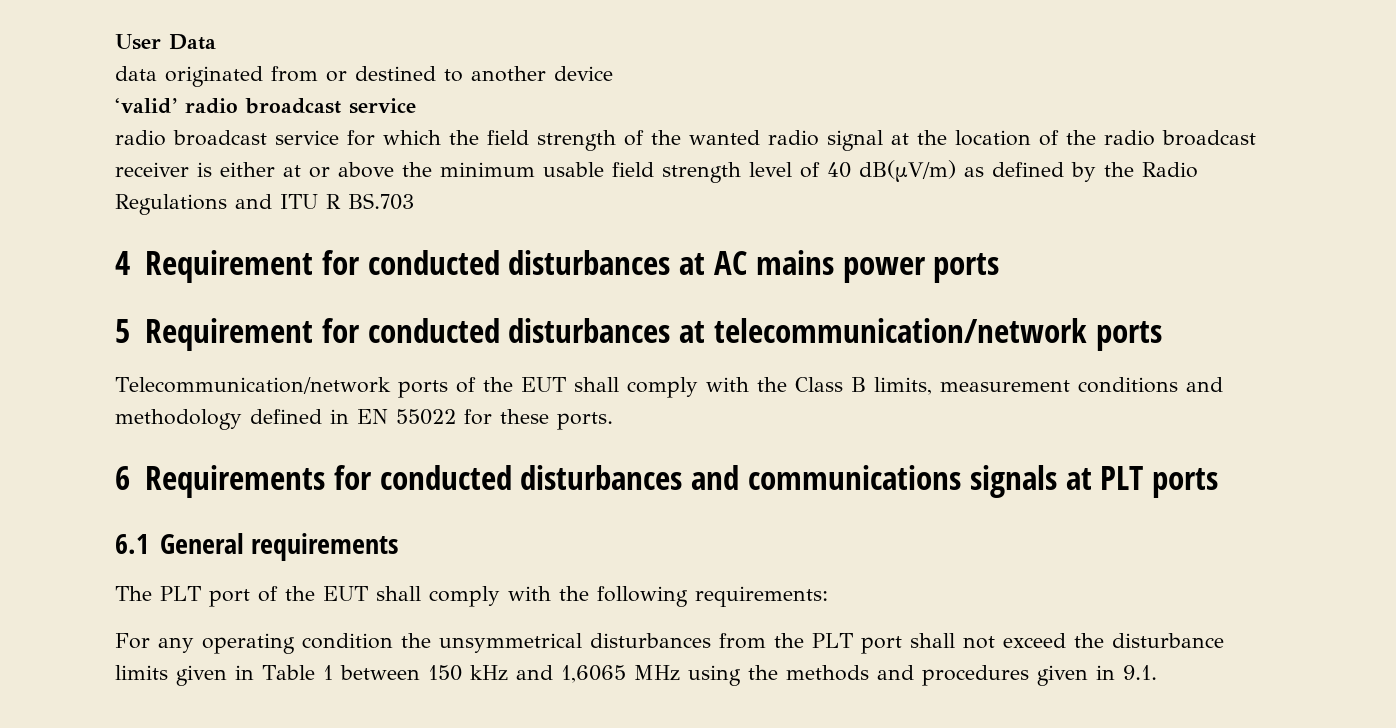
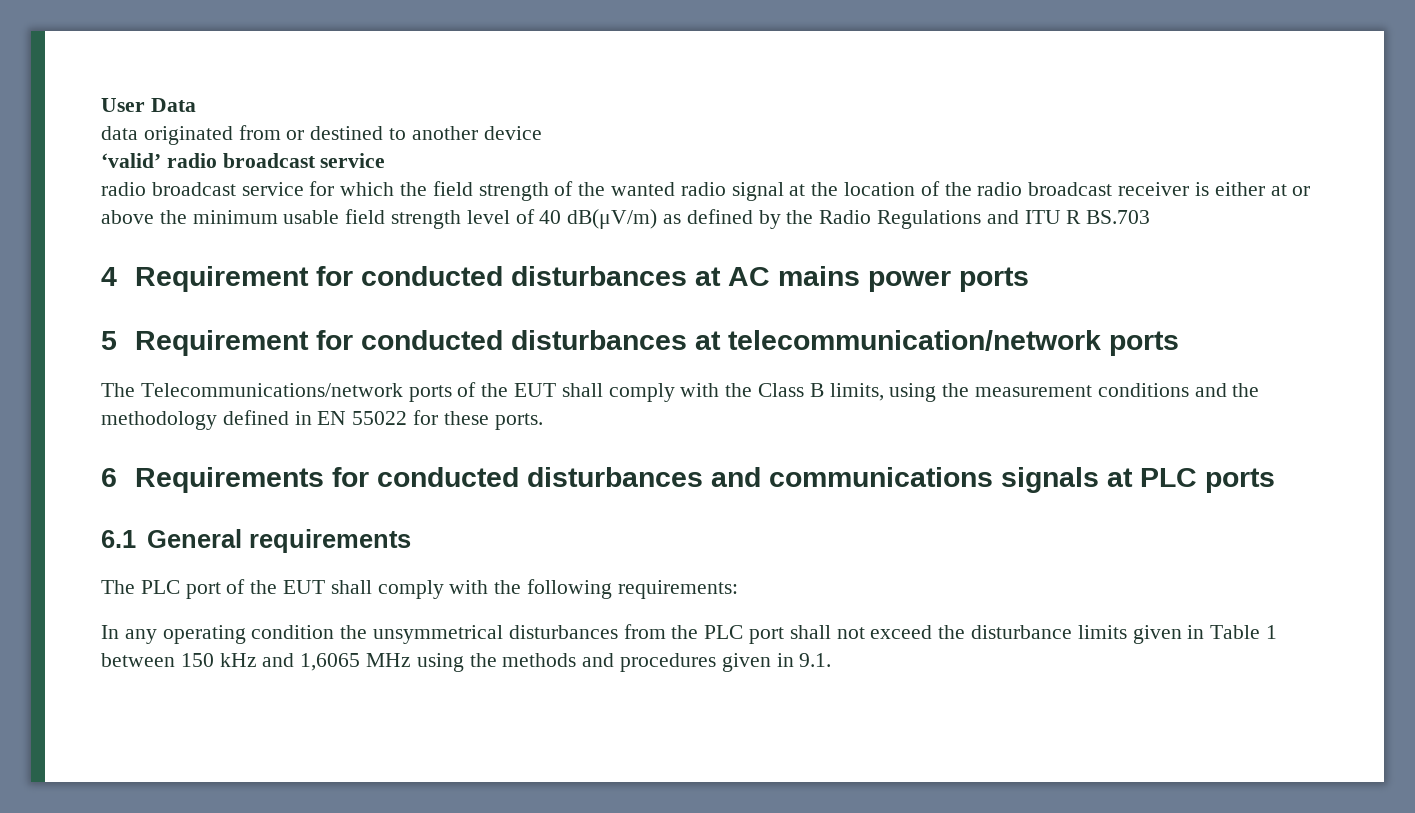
- Telecommunication/network ports of the EUT shall comply with the Class B limits, measurement conditions and methodology defined in EN 55022 for these ports.
+ The Telecommunications/network ports of the EUT shall comply with the Class B limits, using the measurement conditions and the methodology defined in EN 55022 for these ports.
- 6 Requirements for conducted disturbances and communications signals at PLT ports
+ 6 Requirements for conducted disturbances and communications signals at PLC ports
- The PLT port of the EUT shall comply with the following requirements:
+ The PLC port of the EUT shall comply with the following requirements:
- For any operating condition the unsymmetrical disturbances from the PLT port shall not exceed the disturbance limits given in Table 1 between 150 kHz and 1,6065 MHz using the methods and procedures given in 9.1.
+ In any operating condition the unsymmetrical disturbances from the PLC port shall not exceed the disturbance limits given in Table 1 between 150 kHz and 1,6065 MHz using the methods and procedures given in 9.1.

